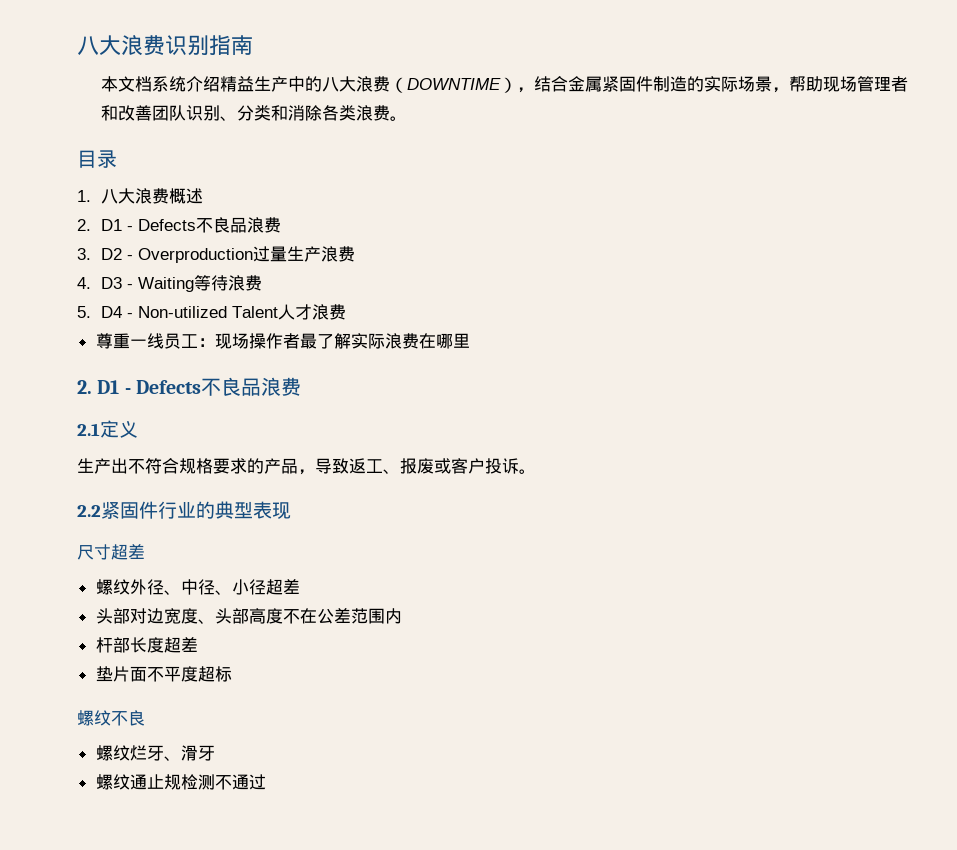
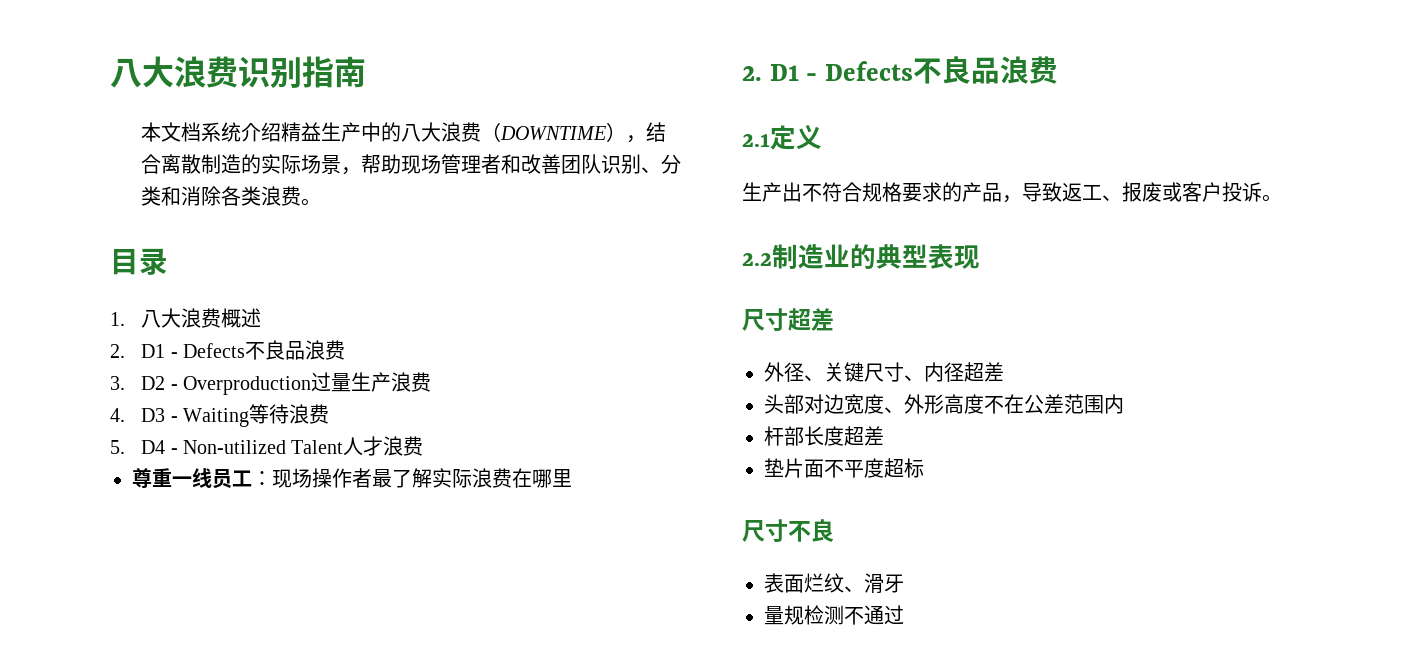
- 本文档系统介绍精益生产中的八大浪费（DOWNTIME），结合金属紧固件制造的实际场景，帮助现场管理者和改善团队识别、分类和消除各类浪费。
+ 本文档系统介绍精益生产中的八大浪费（DOWNTIME），结合离散制造的实际场景，帮助现场管理者和改善团队识别、分类和消除各类浪费。
- 2.2紧固件行业的典型表现
+ 2.2制造业的典型表现
- 螺纹外径、中径、小径超差
+ 外径、关键尺寸、内径超差
- 头部对边宽度、头部高度不在公差范围内
+ 头部对边宽度、外形高度不在公差范围内
- 螺纹不良
+ 尺寸不良
- 螺纹烂牙、滑牙
+ 表面烂纹、滑牙
- 螺纹通止规检测不通过
+ 量规检测不通过

